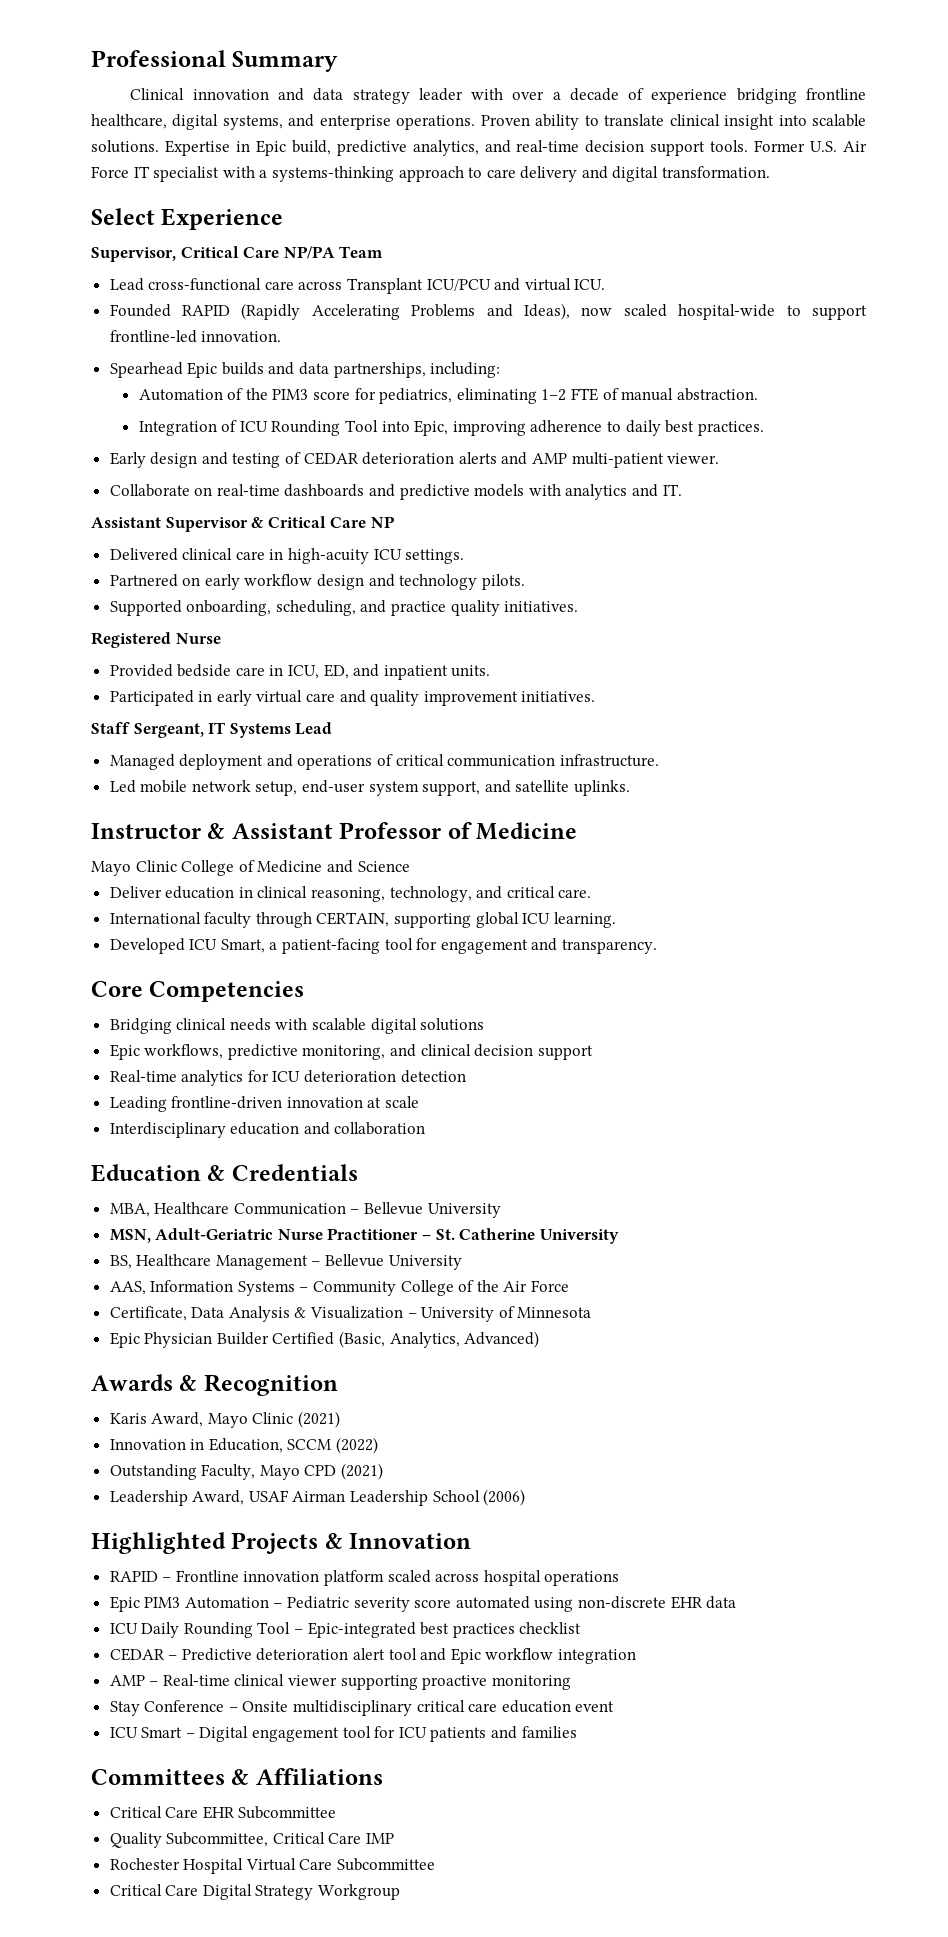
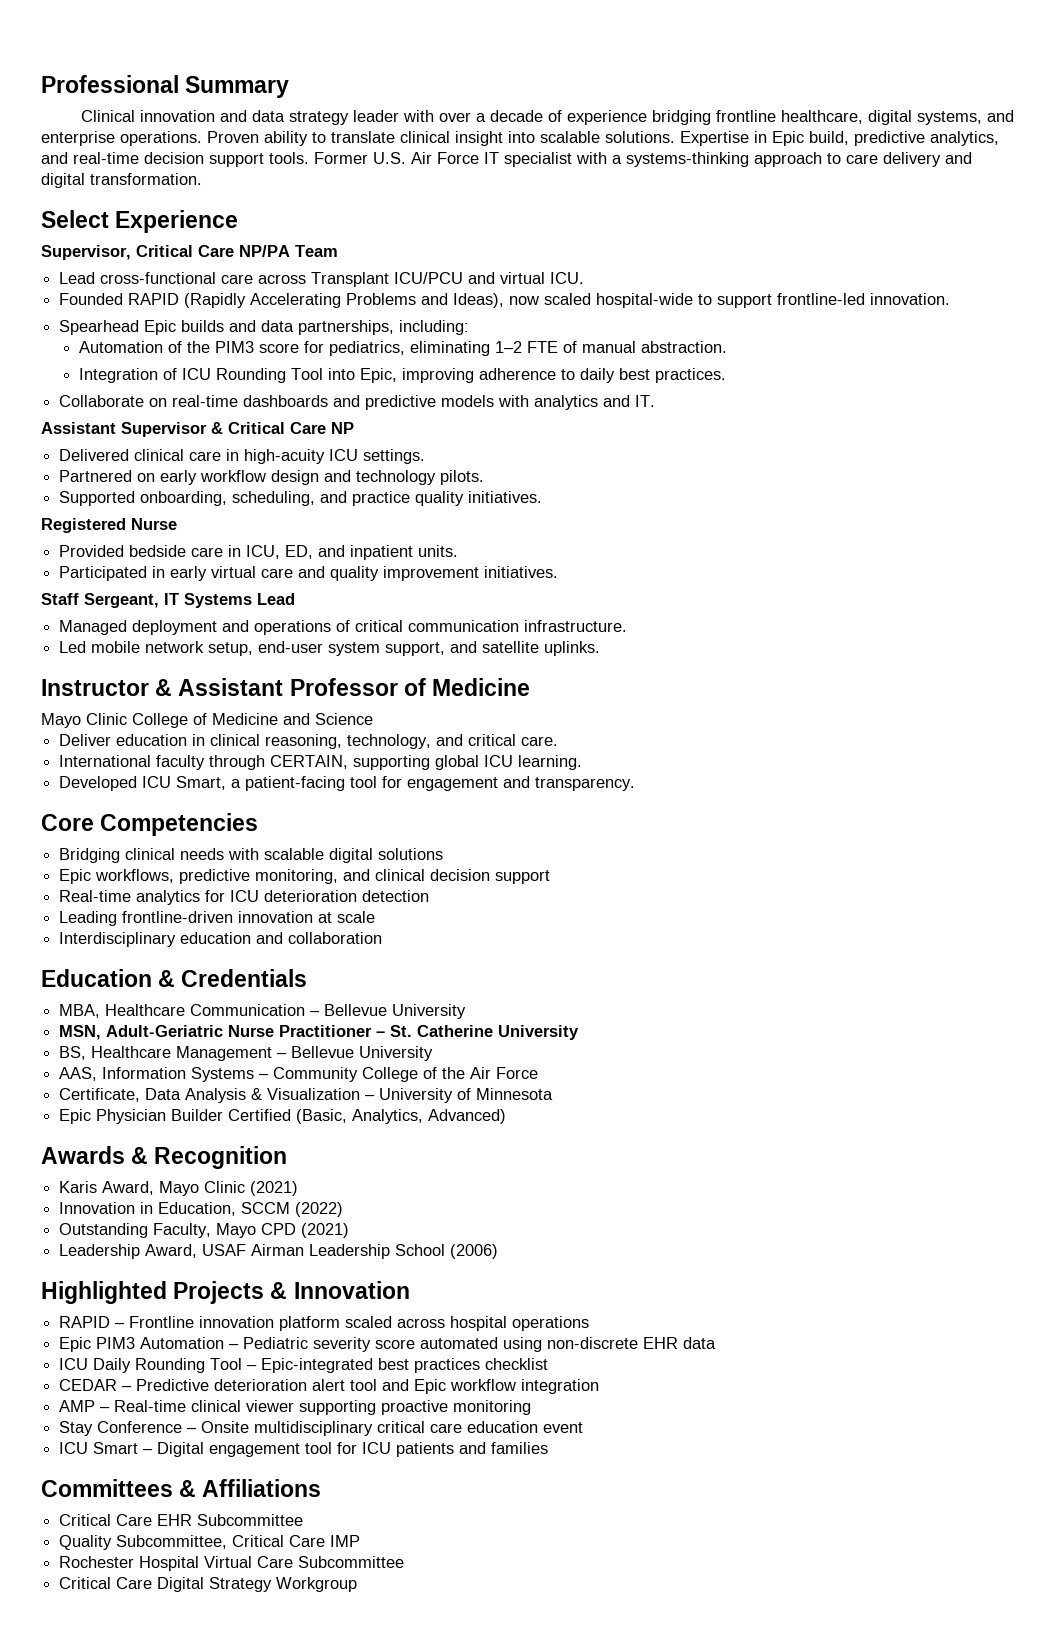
- Early design and testing of CEDAR deterioration alerts and AMP multi-patient viewer.

